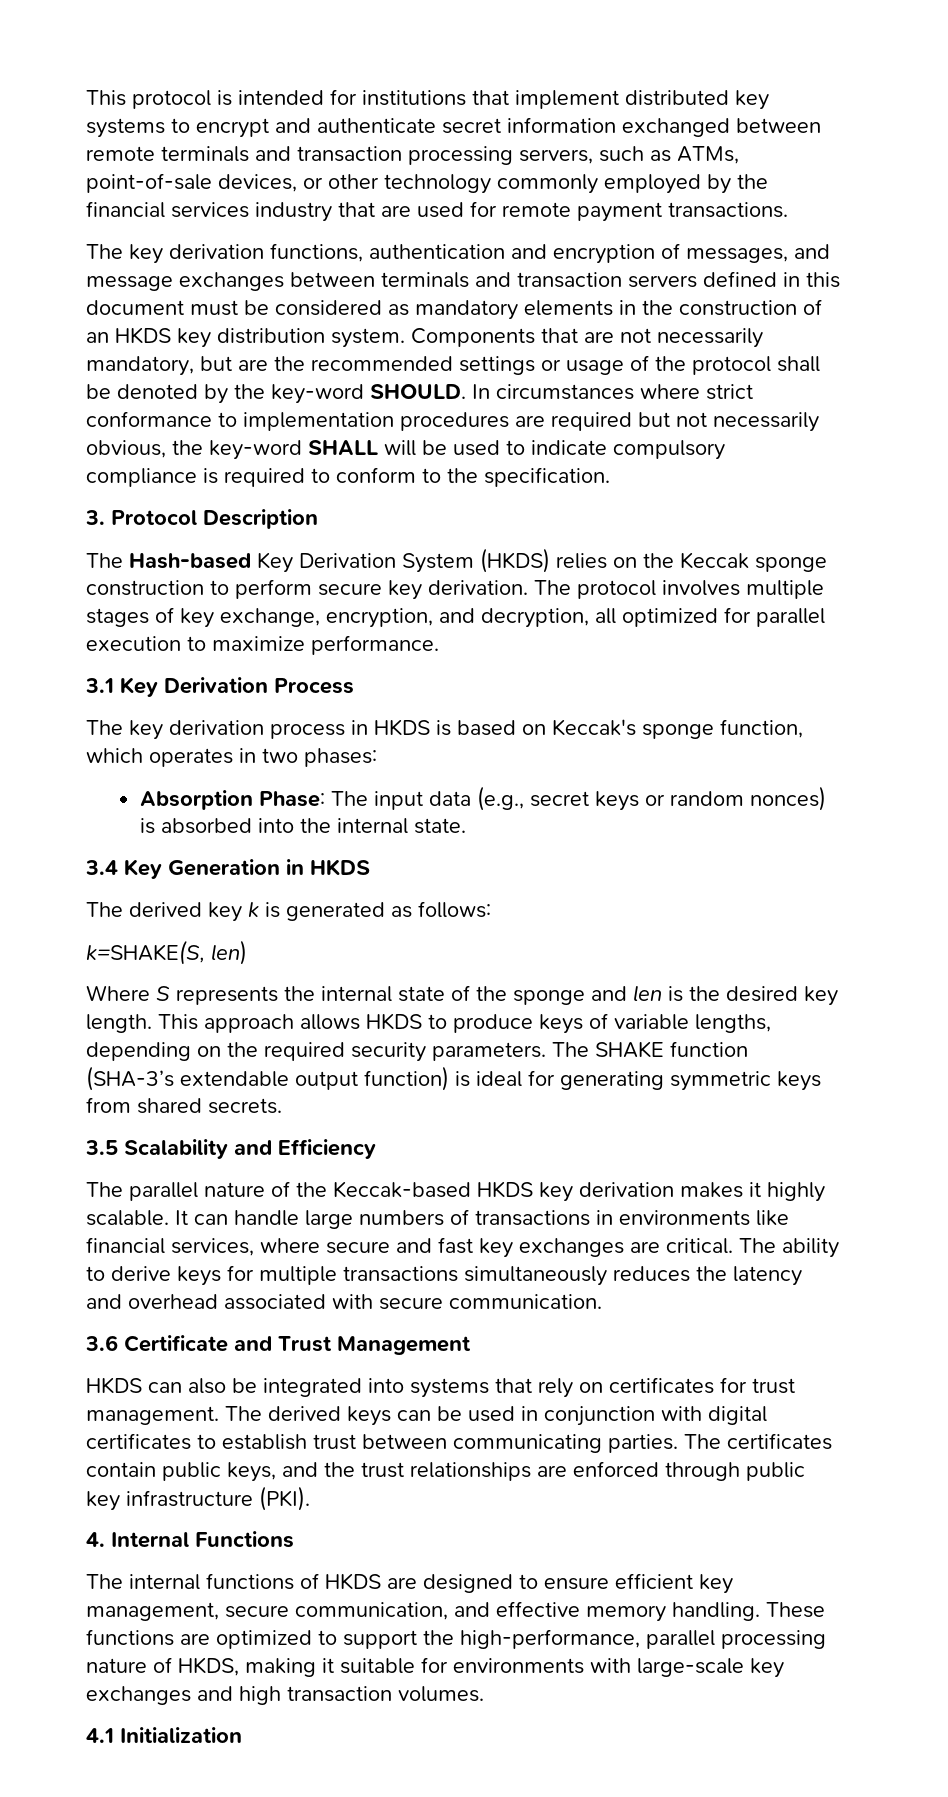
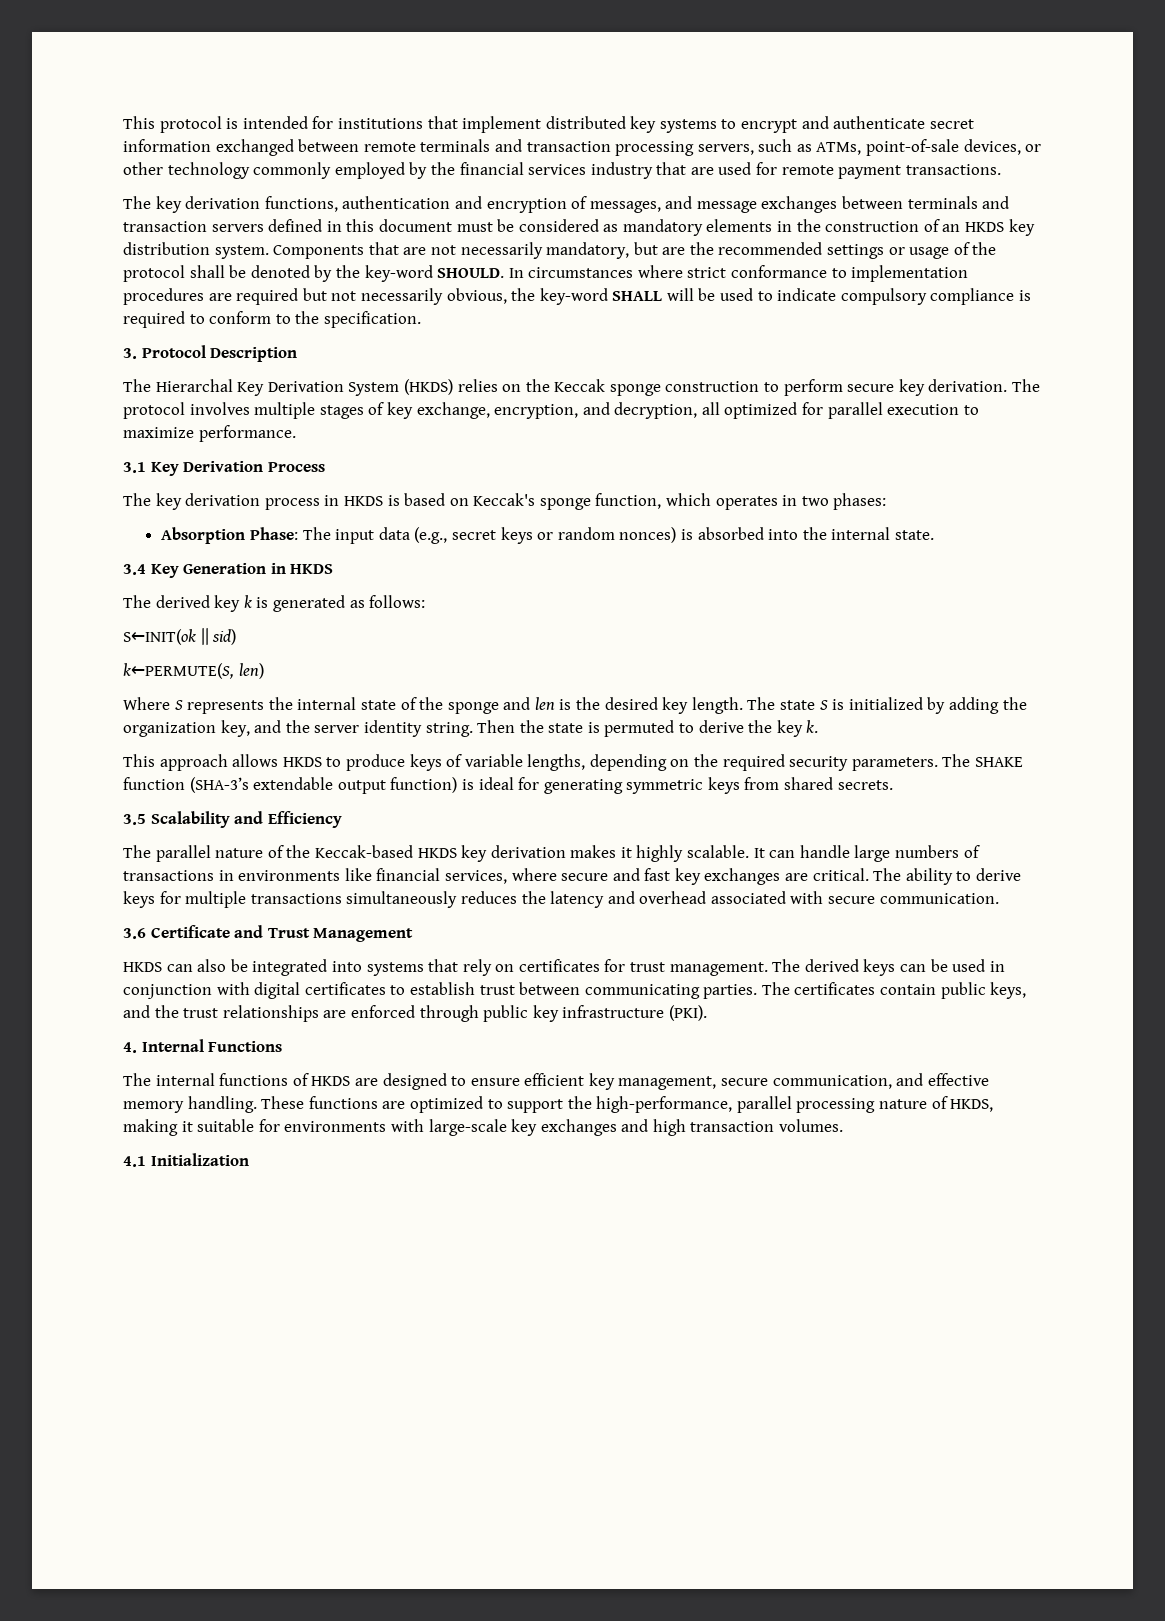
- The Hash-based Key Derivation System (HKDS) relies on the Keccak sponge construction to perform secure key derivation.
+ The Hierarchal Key Derivation System (HKDS) relies on the Keccak sponge construction to perform secure key derivation.
- k=SHAKE(S, len)
+ S←INIT(ok || sid)
+ k←PERMUTE(S, len)
- Where S represents the internal state of the sponge and len is the desired key length. This approach allows HKDS to produce keys of variable lengths, depending on the required security parameters.
+ Where S represents the internal state of the sponge and len is the desired key length. The state S is initialized by adding the organization key, and the server identity string. Then the state is permuted to derive the key k.
+ This approach allows HKDS to produce keys of variable lengths, depending on the required security parameters.

